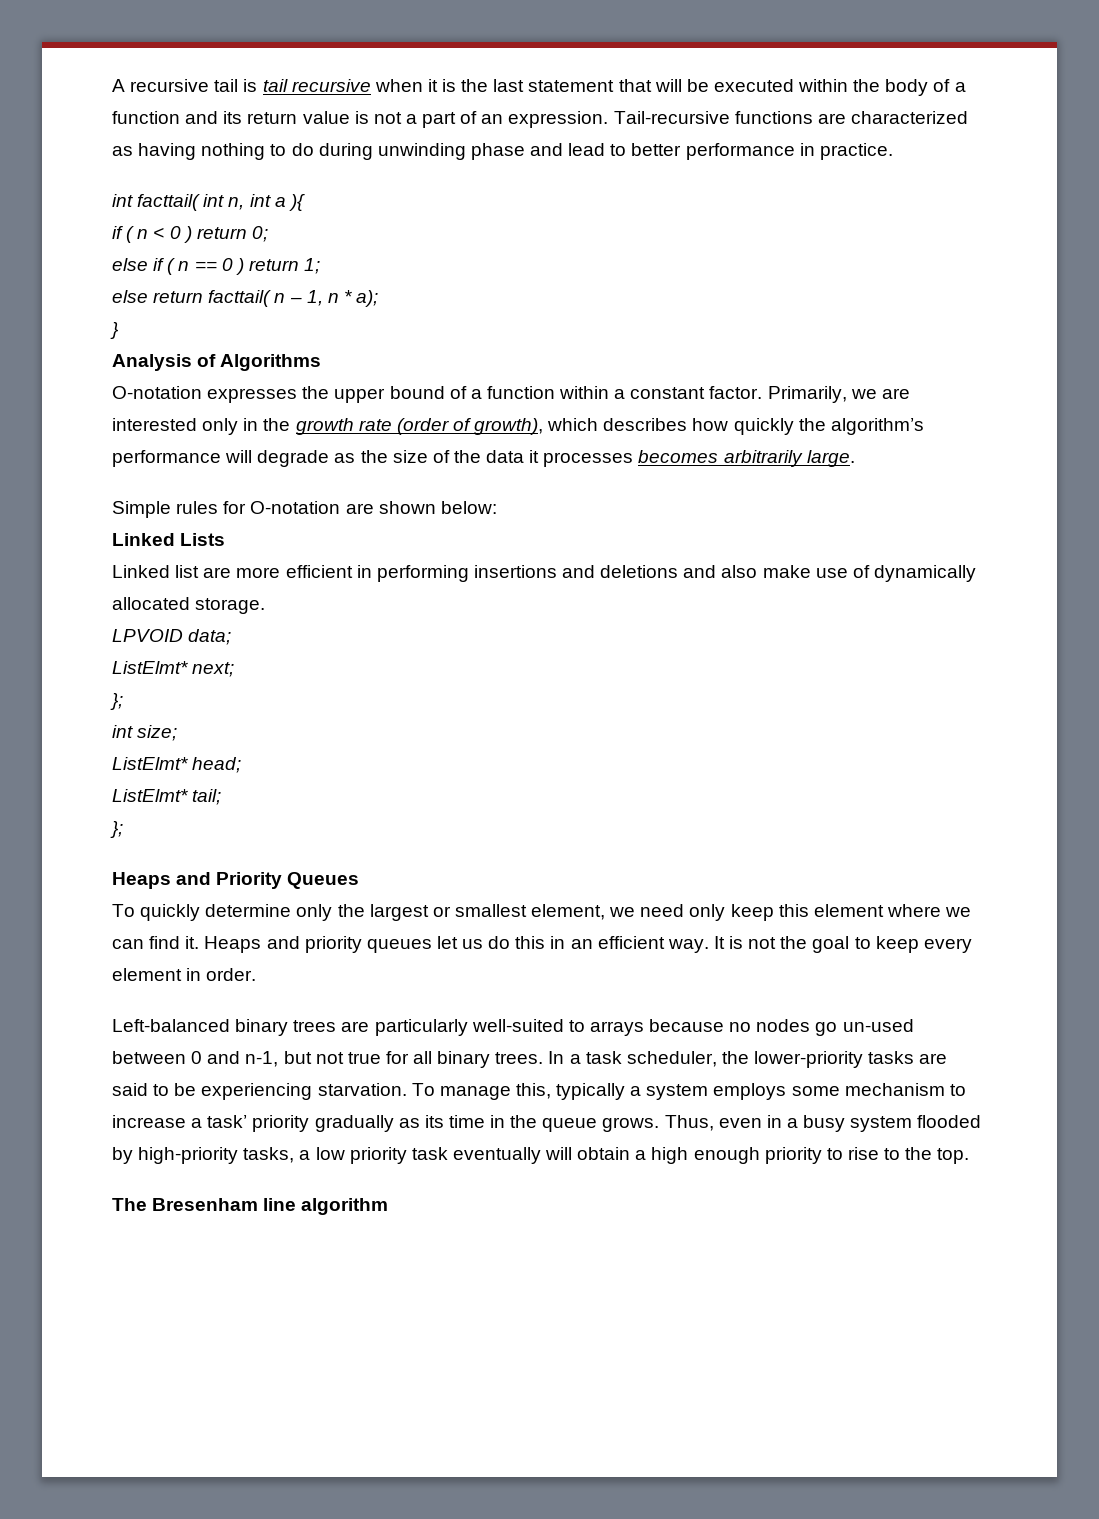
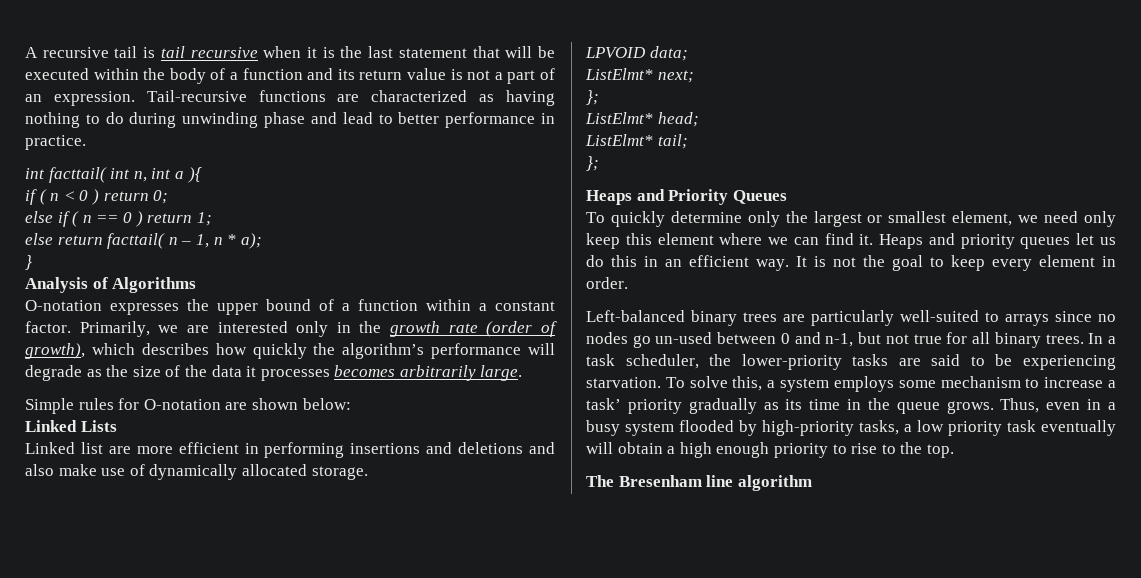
- int size;
- Left-balanced binary trees are particularly well-suited to arrays because no nodes go un-used between 0 and n-1, but not true for all binary trees.
+ Left-balanced binary trees are particularly well-suited to arrays since no nodes go un-used between 0 and n-1, but not true for all binary trees.
- To manage this, typically a system employs some mechanism to increase a task’ priority gradually as its time in the queue grows.
+ To solve this, a system employs some mechanism to increase a task’ priority gradually as its time in the queue grows.

